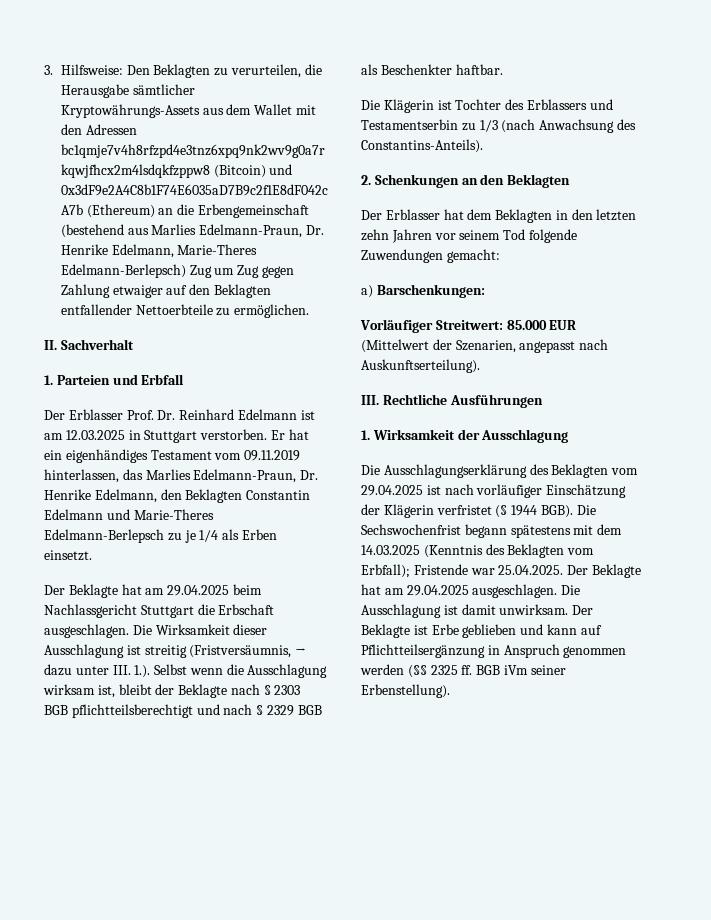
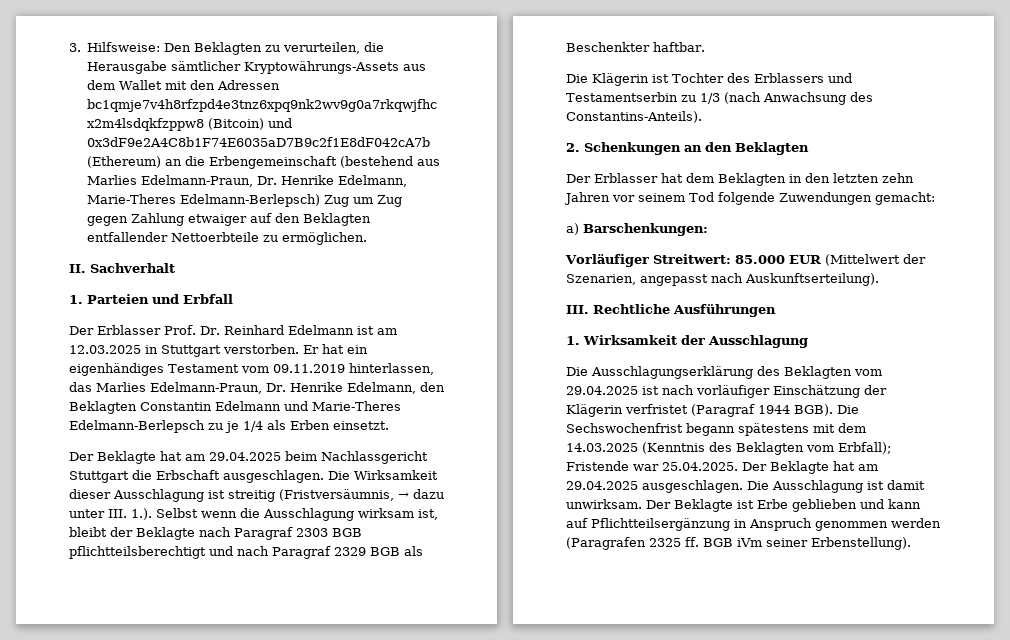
- Die Wirksamkeit dieser Ausschlagung ist streitig (Fristversäumnis, → dazu unter III. 1.). Selbst wenn die Ausschlagung wirksam ist, bleibt der Beklagte nach § 2303 BGB pflichtteilsberechtigt und nach § 2329 BGB als Beschenkter haftbar.
+ Die Wirksamkeit dieser Ausschlagung ist streitig (Fristversäumnis, → dazu unter III. 1.). Selbst wenn die Ausschlagung wirksam ist, bleibt der Beklagte nach Paragraf 2303 BGB pflichtteilsberechtigt und nach Paragraf 2329 BGB als Beschenkter haftbar.
- Die Ausschlagungserklärung des Beklagten vom 29.04.2025 ist nach vorläufiger Einschätzung der Klägerin verfristet (§ 1944 BGB).
+ Die Ausschlagungserklärung des Beklagten vom 29.04.2025 ist nach vorläufiger Einschätzung der Klägerin verfristet (Paragraf 1944 BGB).
- Der Beklagte ist Erbe geblieben und kann auf Pflichtteilsergänzung in Anspruch genommen werden (§§ 2325 ff. BGB iVm seiner Erbenstellung).
+ Der Beklagte ist Erbe geblieben und kann auf Pflichtteilsergänzung in Anspruch genommen werden (Paragrafen 2325 ff. BGB iVm seiner Erbenstellung).

